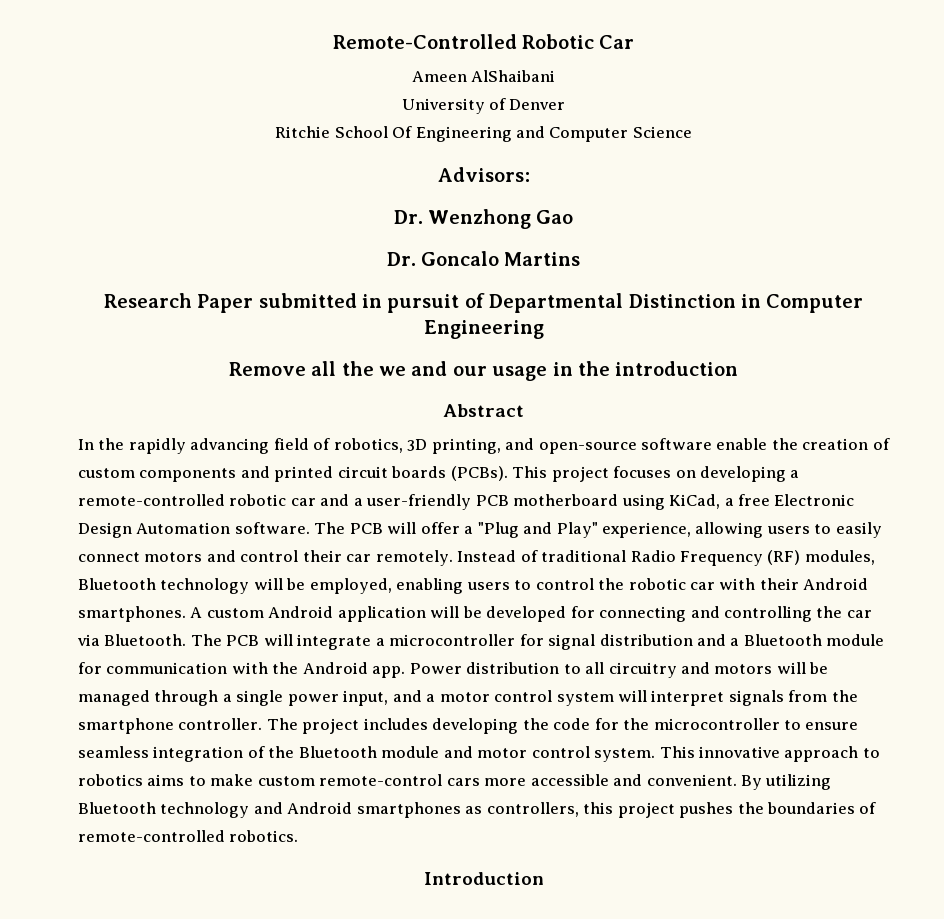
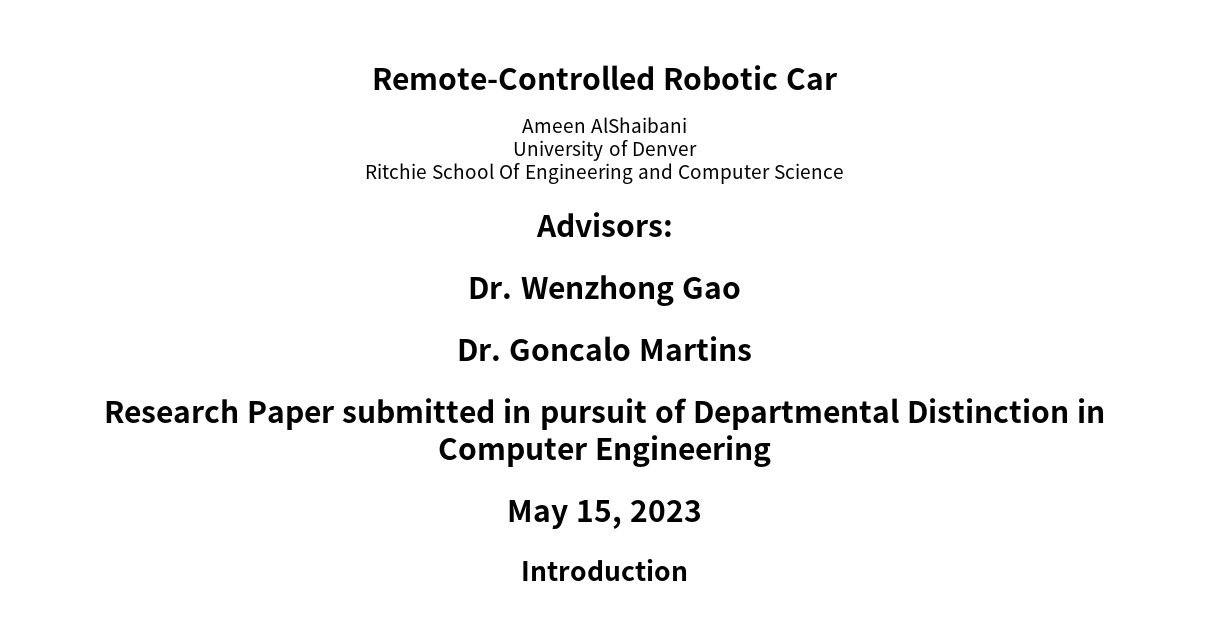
- Remove all the we and our usage in the introduction
- Abstract
- In the rapidly advancing field of robotics, 3D printing, and open-source software enable the creation of custom components and printed circuit boards (PCBs). This project focuses on developing a remote-controlled robotic car and a user-friendly PCB motherboard using KiCad, a free Electronic Design Automation software. The PCB will offer a "Plug and Play" experience, allowing users to easily connect motors and control their car remotely. Instead of traditional Radio Frequency (RF) modules, Bluetooth technology will be employed, enabling users to control the robotic car with their Android smartphones. A custom Android application will be developed for connecting and controlling the car via Bluetooth. The PCB will integrate a microcontroller for signal distribution and a Bluetooth module for communication with the Android app. Power distribution to all circuitry and motors will be managed through a single power input, and a motor control system will interpret signals from the smartphone controller. The project includes developing the code for the microcontroller to ensure seamless integration of the Bluetooth module and motor control system. This innovative approach to robotics aims to make custom remote-control cars more accessible and convenient. By utilizing Bluetooth technology and Android smartphones as controllers, this project pushes the boundaries of remote-controlled robotics.
+ May 15, 2023

